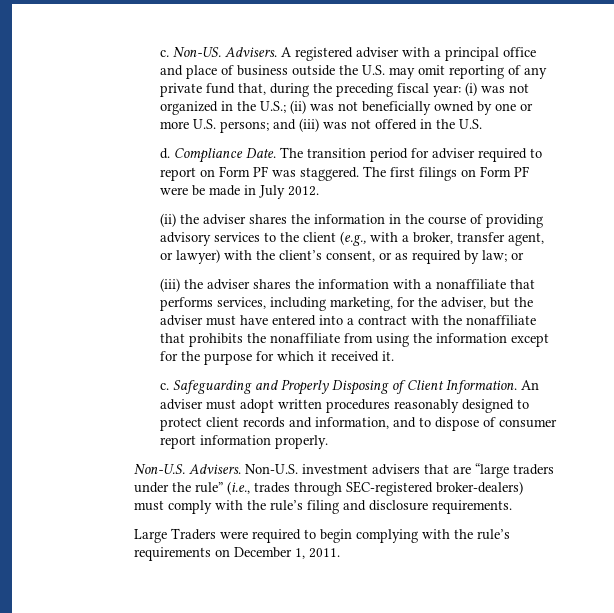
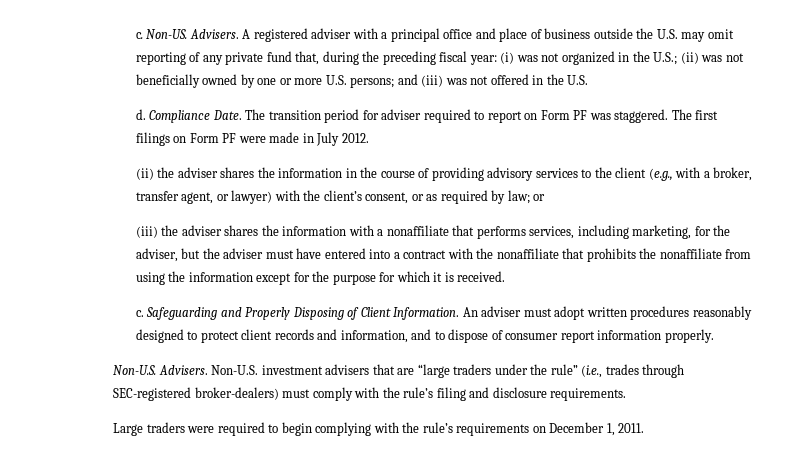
- The first filings on Form PF were be made in July 2012.
+ The first filings on Form PF were made in July 2012.
- (iii) the adviser shares the information with a nonaffiliate that performs services, including marketing, for the adviser, but the adviser must have entered into a contract with the nonaffiliate that prohibits the nonaffiliate from using the information except for the purpose for which it received it.
+ (iii) the adviser shares the information with a nonaffiliate that performs services, including marketing, for the adviser, but the adviser must have entered into a contract with the nonaffiliate that prohibits the nonaffiliate from using the information except for the purpose for which it is received.
- Large Traders were required to begin complying with the rule’s requirements on December 1, 2011.
+ Large traders were required to begin complying with the rule’s requirements on December 1, 2011.

